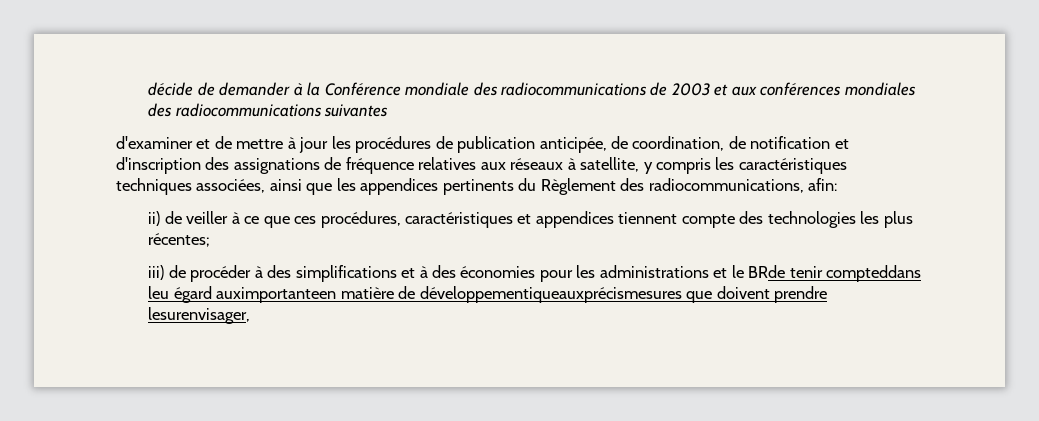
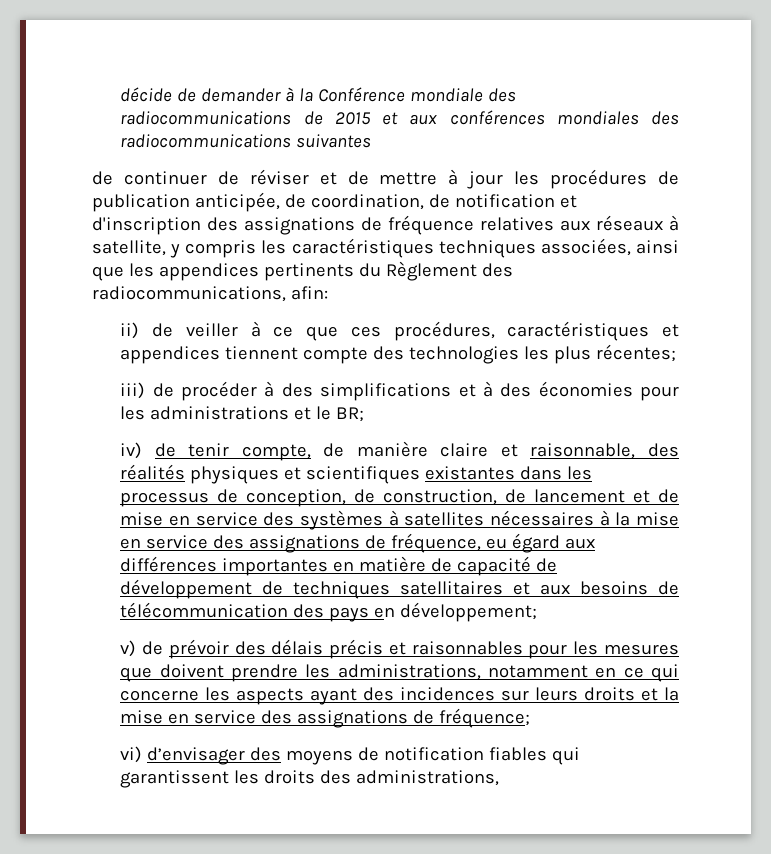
- décide de demander à la Conférence mondiale des radiocommunications de 2003 et aux conférences mondiales des radiocommunications suivantes
+ décide de demander à la Conférence mondiale des radiocommunications de 2015 et aux conférences mondiales des radiocommunications suivantes
- d'examiner et de mettre à jour les procédures de publication anticipée, de coordination, de notification et d'inscription des assignations de fréquence relatives aux réseaux à satellite, y compris les caractéristiques techniques associées, ainsi que les appendices pertinents du Règlement des radiocommunications, afin:
+ de continuer de réviser et de mettre à jour les procédures de publication anticipée, de coordination, de notification et d'inscription des assignations de fréquence relatives aux réseaux à satellite, y compris les caractéristiques techniques associées, ainsi que les appendices pertinents du Règlement des radiocommunications, afin:
- iii) de procéder à des simplifications et à des économies pour les administrations et le BRde tenir compteddans leu égard auximportanteen matière de développementiqueauxprécismesures que doivent prendre lesurenvisager,
+ iii) de procéder à des simplifications et à des économies pour les administrations et le BR;
+ iv) de tenir compte, de manière claire et raisonnable, des réalités physiques et scientifiques existantes dans les processus de conception, de construction, de lancement et de mise en service des systèmes à satellites nécessaires à la mise en service des assignations de fréquence, eu égard aux différences importantes en matière de capacité de développement de techniques satellitaires et aux besoins de télécommunication des pays en développement;
+ v) de prévoir des délais précis et raisonnables pour les mesures que doivent prendre les administrations, notamment en ce qui concerne les aspects ayant des incidences sur leurs droits et la mise en service des assignations de fréquence;
+ vi) d’envisager des moyens de notification fiables qui garantissent les droits des administrations,

